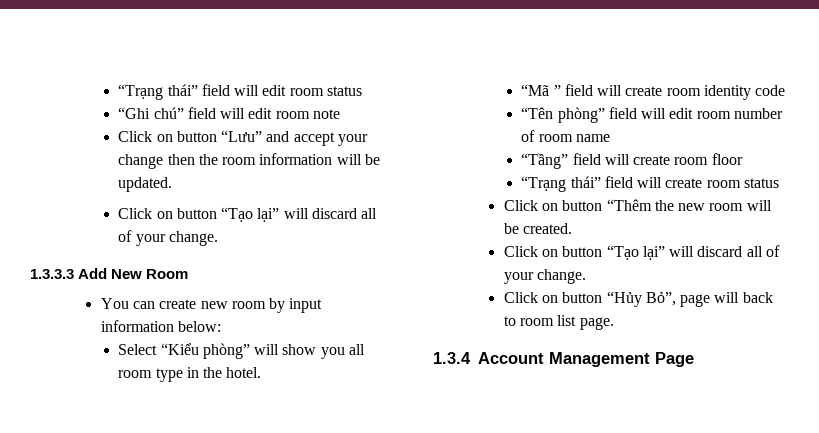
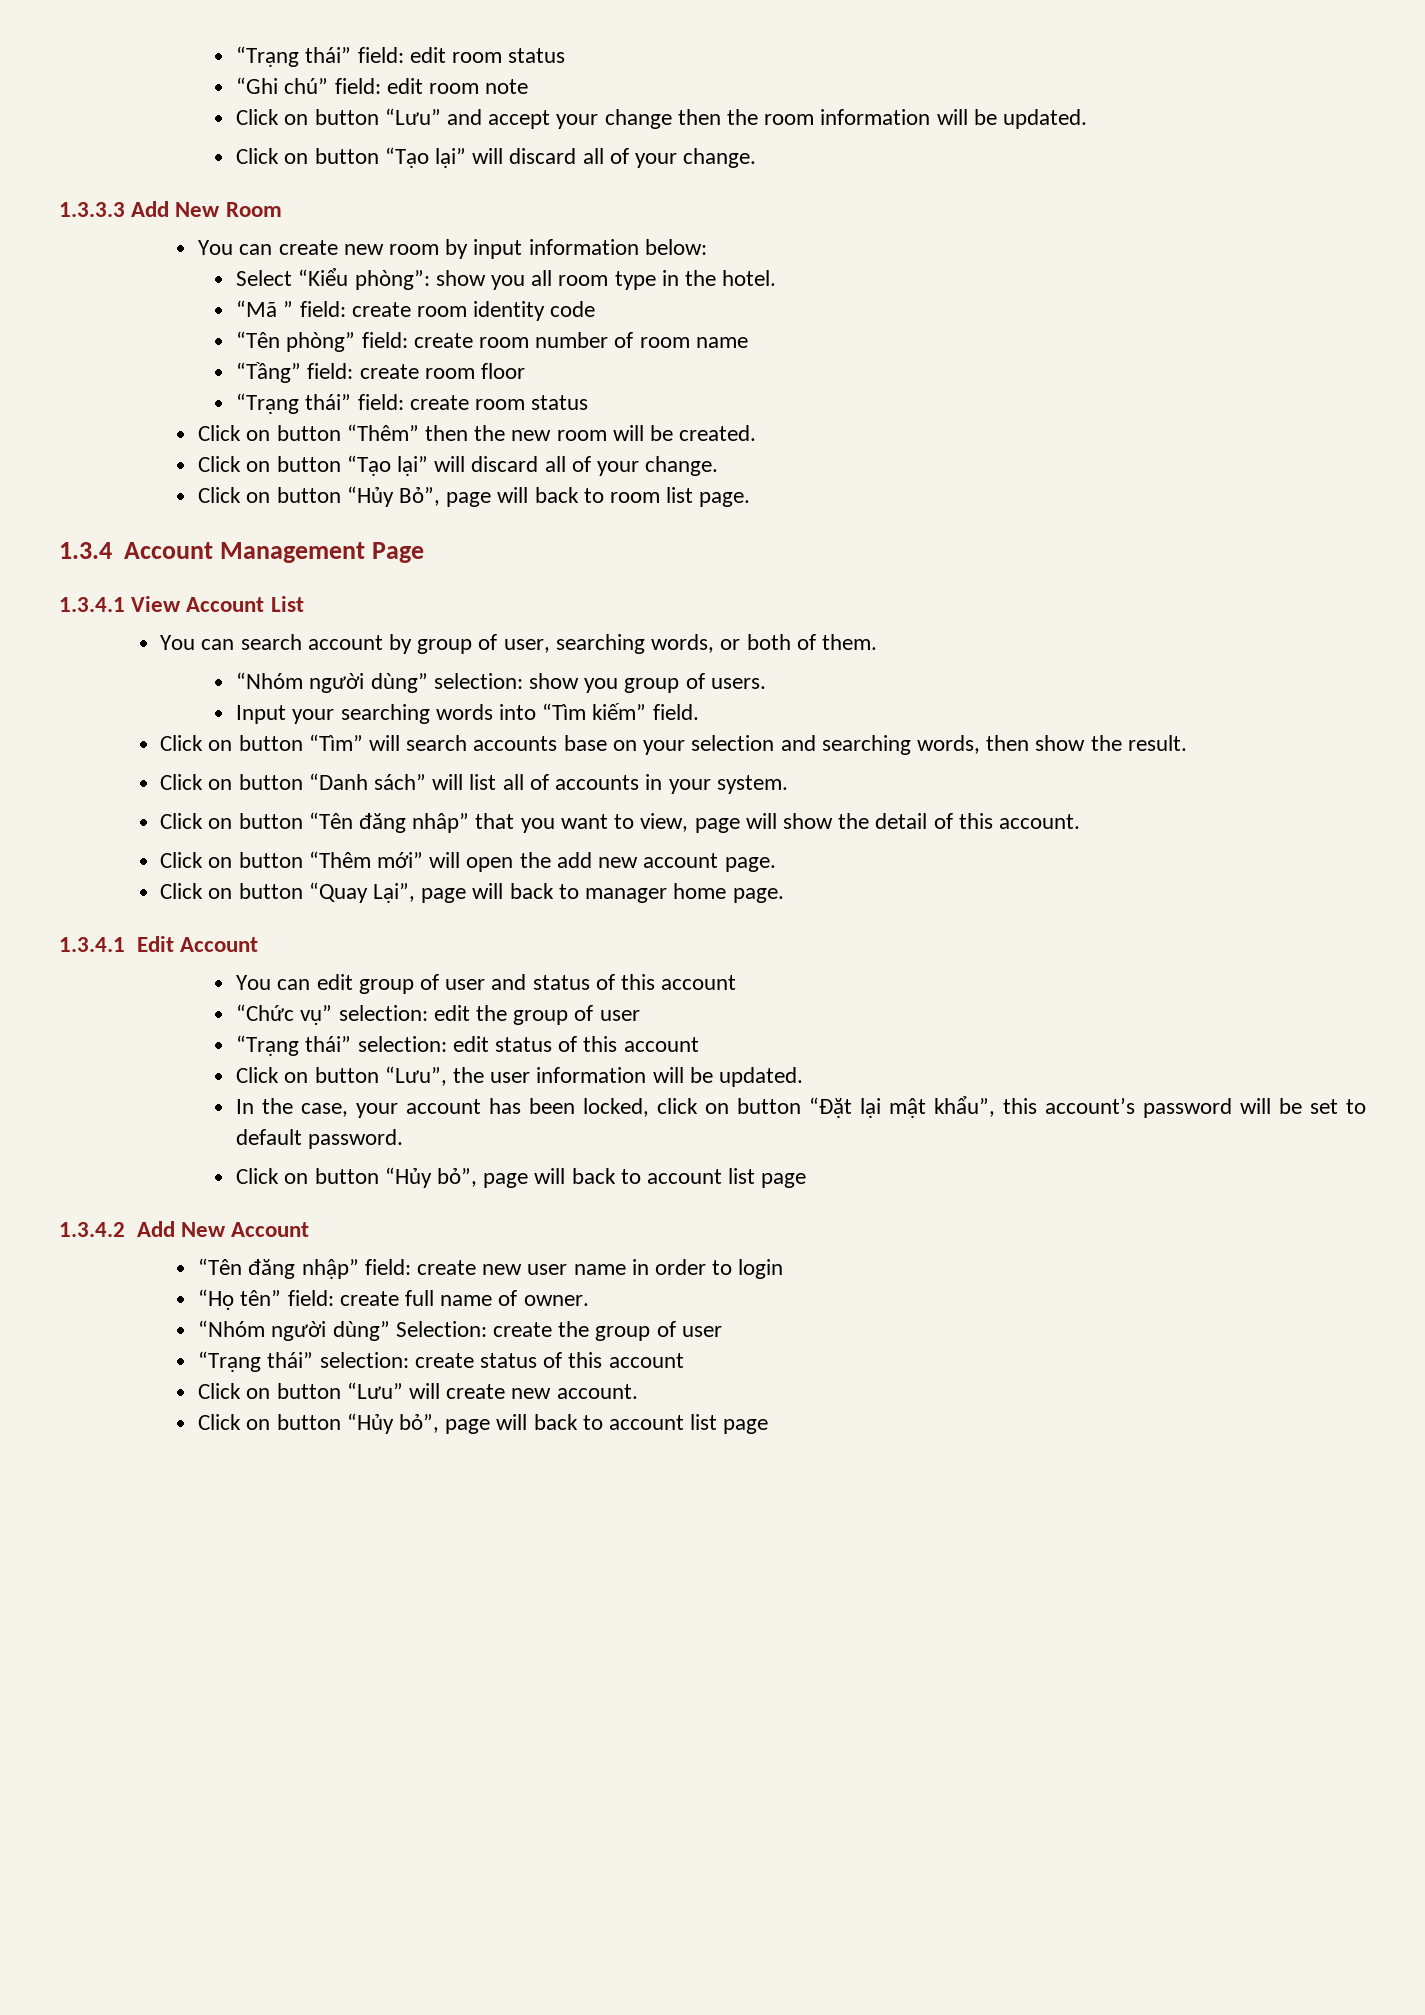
- “Trạng thái” field will edit room status
+ “Trạng thái” field: edit room status
- “Ghi chú” field will edit room note
+ “Ghi chú” field: edit room note
- Select “Kiểu phòng” will show you all room type in the hotel.
+ Select “Kiểu phòng”: show you all room type in the hotel.
- “Mã ” field will create room identity code
+ “Mã ” field: create room identity code
- “Tên phòng” field will edit room number of room name
+ “Tên phòng” field: create room number of room name
- “Tầng” field will create room floor
+ “Tầng” field: create room floor
- “Trạng thái” field will create room status
+ “Trạng thái” field: create room status
- Click on button “Thêm the new room will be created.
+ Click on button “Thêm” then the new room will be created.
+ 1.3.4.1 View Account List
+ You can search account by group of user, searching words, or both of them.
+ “Nhóm người dùng” selection: show you group of users.
+ Input your searching words into “Tìm kiếm” field.
+ Click on button “Tìm” will search accounts base on your selection and searching words, then show the result.
+ Click on button “Danh sách” will list all of accounts in your system.
+ Click on button “Tên đăng nhâp” that you want to view, page will show the detail of this account.
+ Click on button “Thêm mới” will open the add new account page.
+ Click on button “Quay Lại”, page will back to manager home page.
+ 1.3.4.1 Edit Account
+ You can edit group of user and status of this account
+ “Chức vụ” selection: edit the group of user
+ “Trạng thái” selection: edit status of this account
+ Click on button “Lưu”, the user information will be updated.
+ In the case, your account has been locked, click on button “Đặt lại mật khẩu”, this account’s password will be set to default password.
+ Click on button “Hủy bỏ”, page will back to account list page
+ 1.3.4.2 Add New Account
+ “Tên đăng nhập” field: create new user name in order to login
+ “Họ tên” field: create full name of owner.
+ “Nhóm người dùng” Selection: create the group of user
+ “Trạng thái” selection: create status of this account
+ Click on button “Lưu” will create new account.
+ Click on button “Hủy bỏ”, page will back to account list page

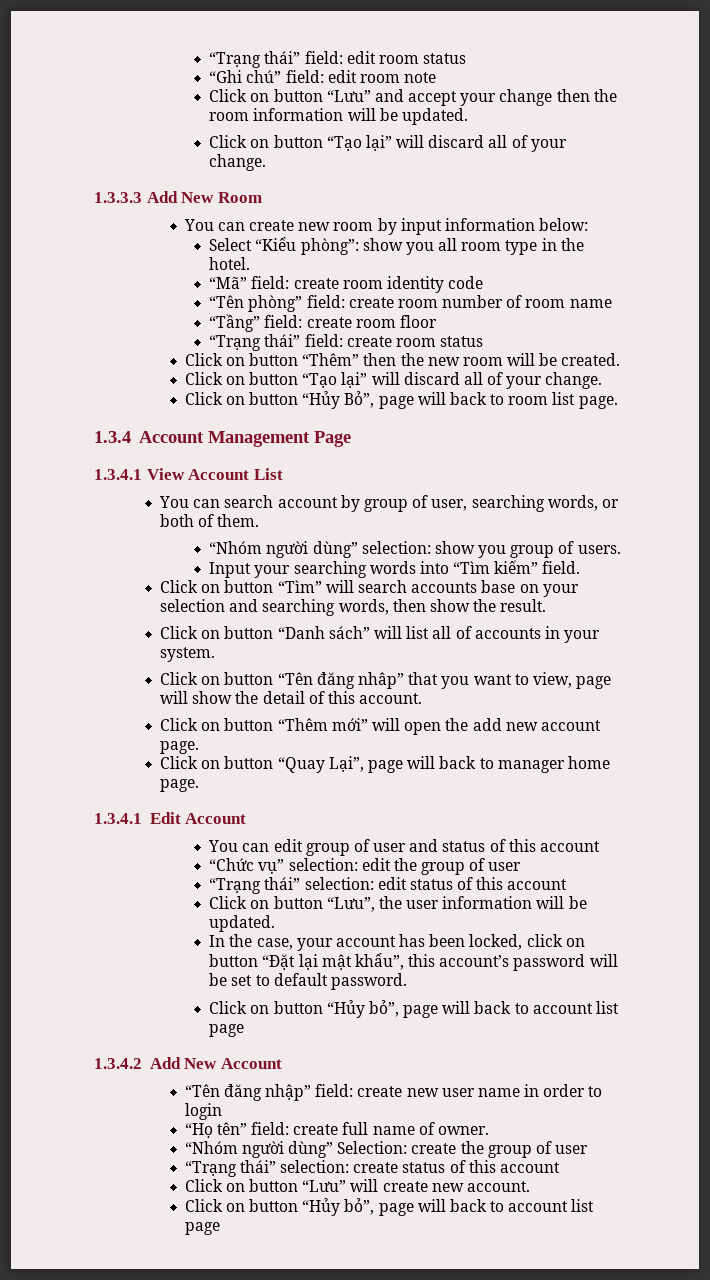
- “Mã ” field: create room identity code
+ “Mã” field: create room identity code

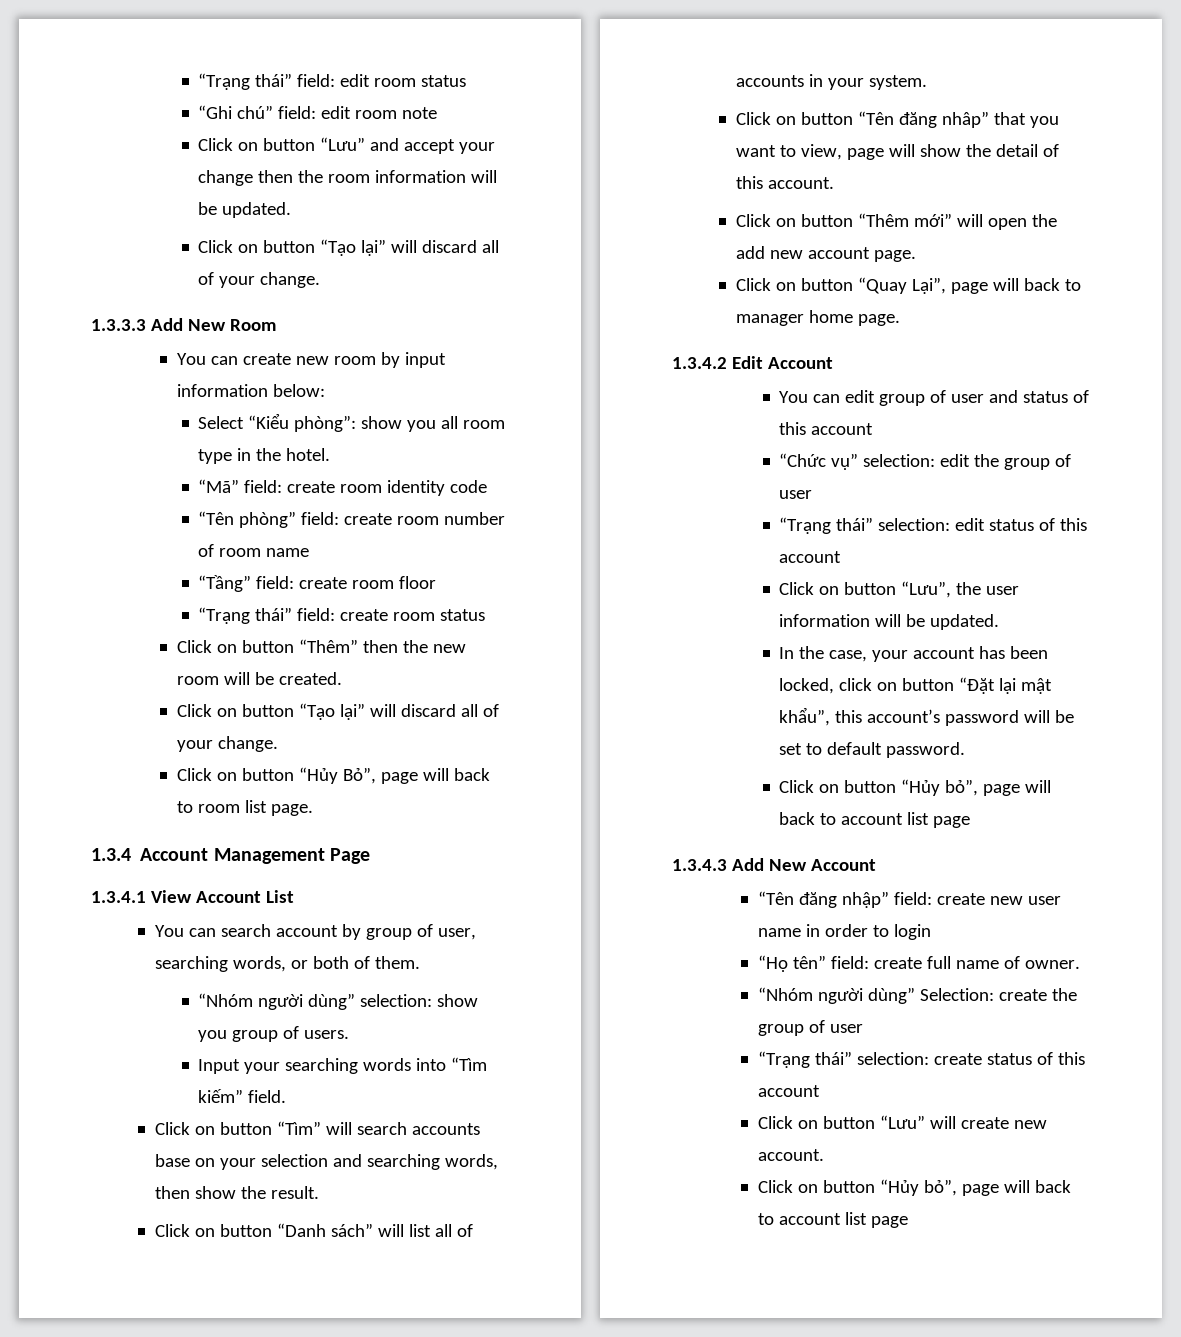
- 1.3.4.1 Edit Account
+ 1.3.4.2 Edit Account
- 1.3.4.2 Add New Account
+ 1.3.4.3 Add New Account

